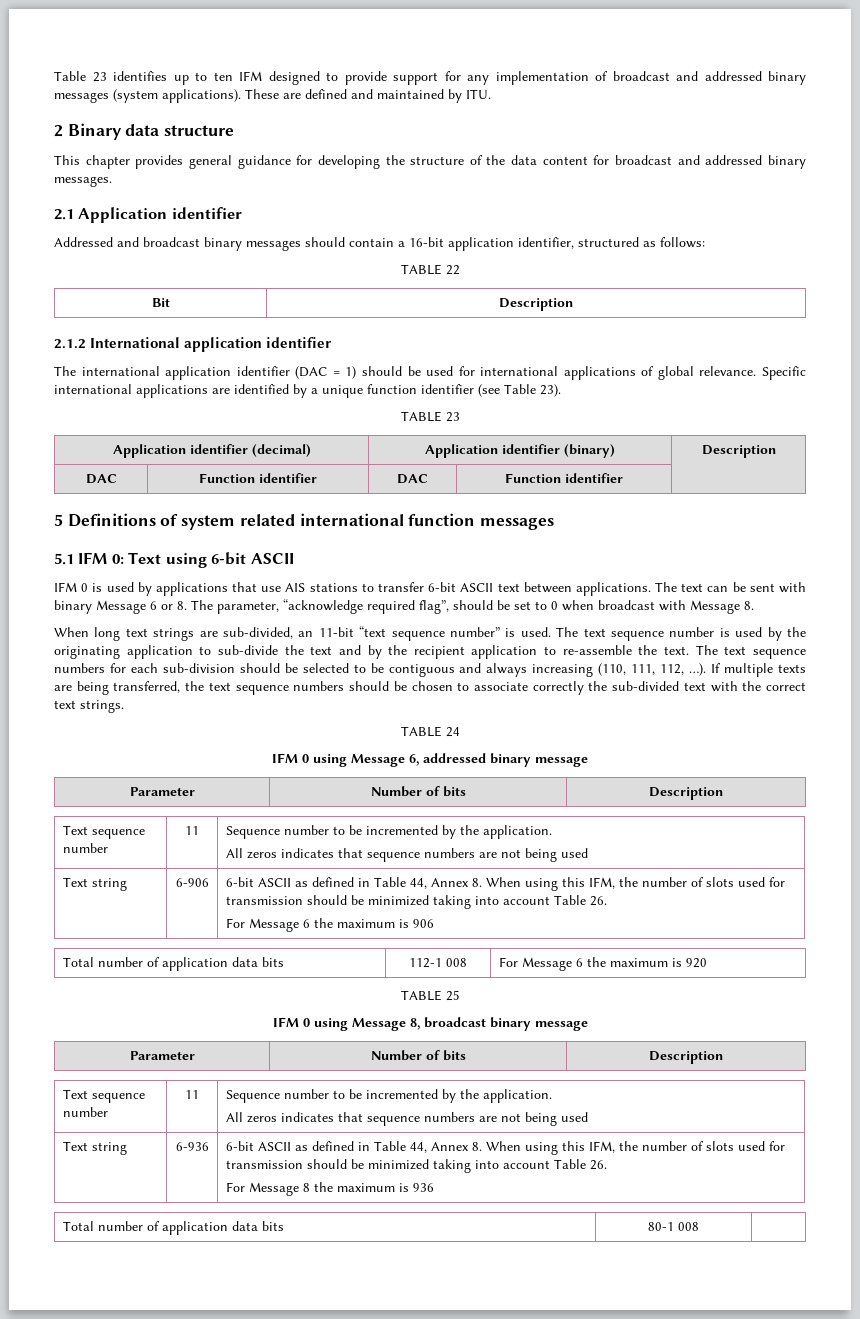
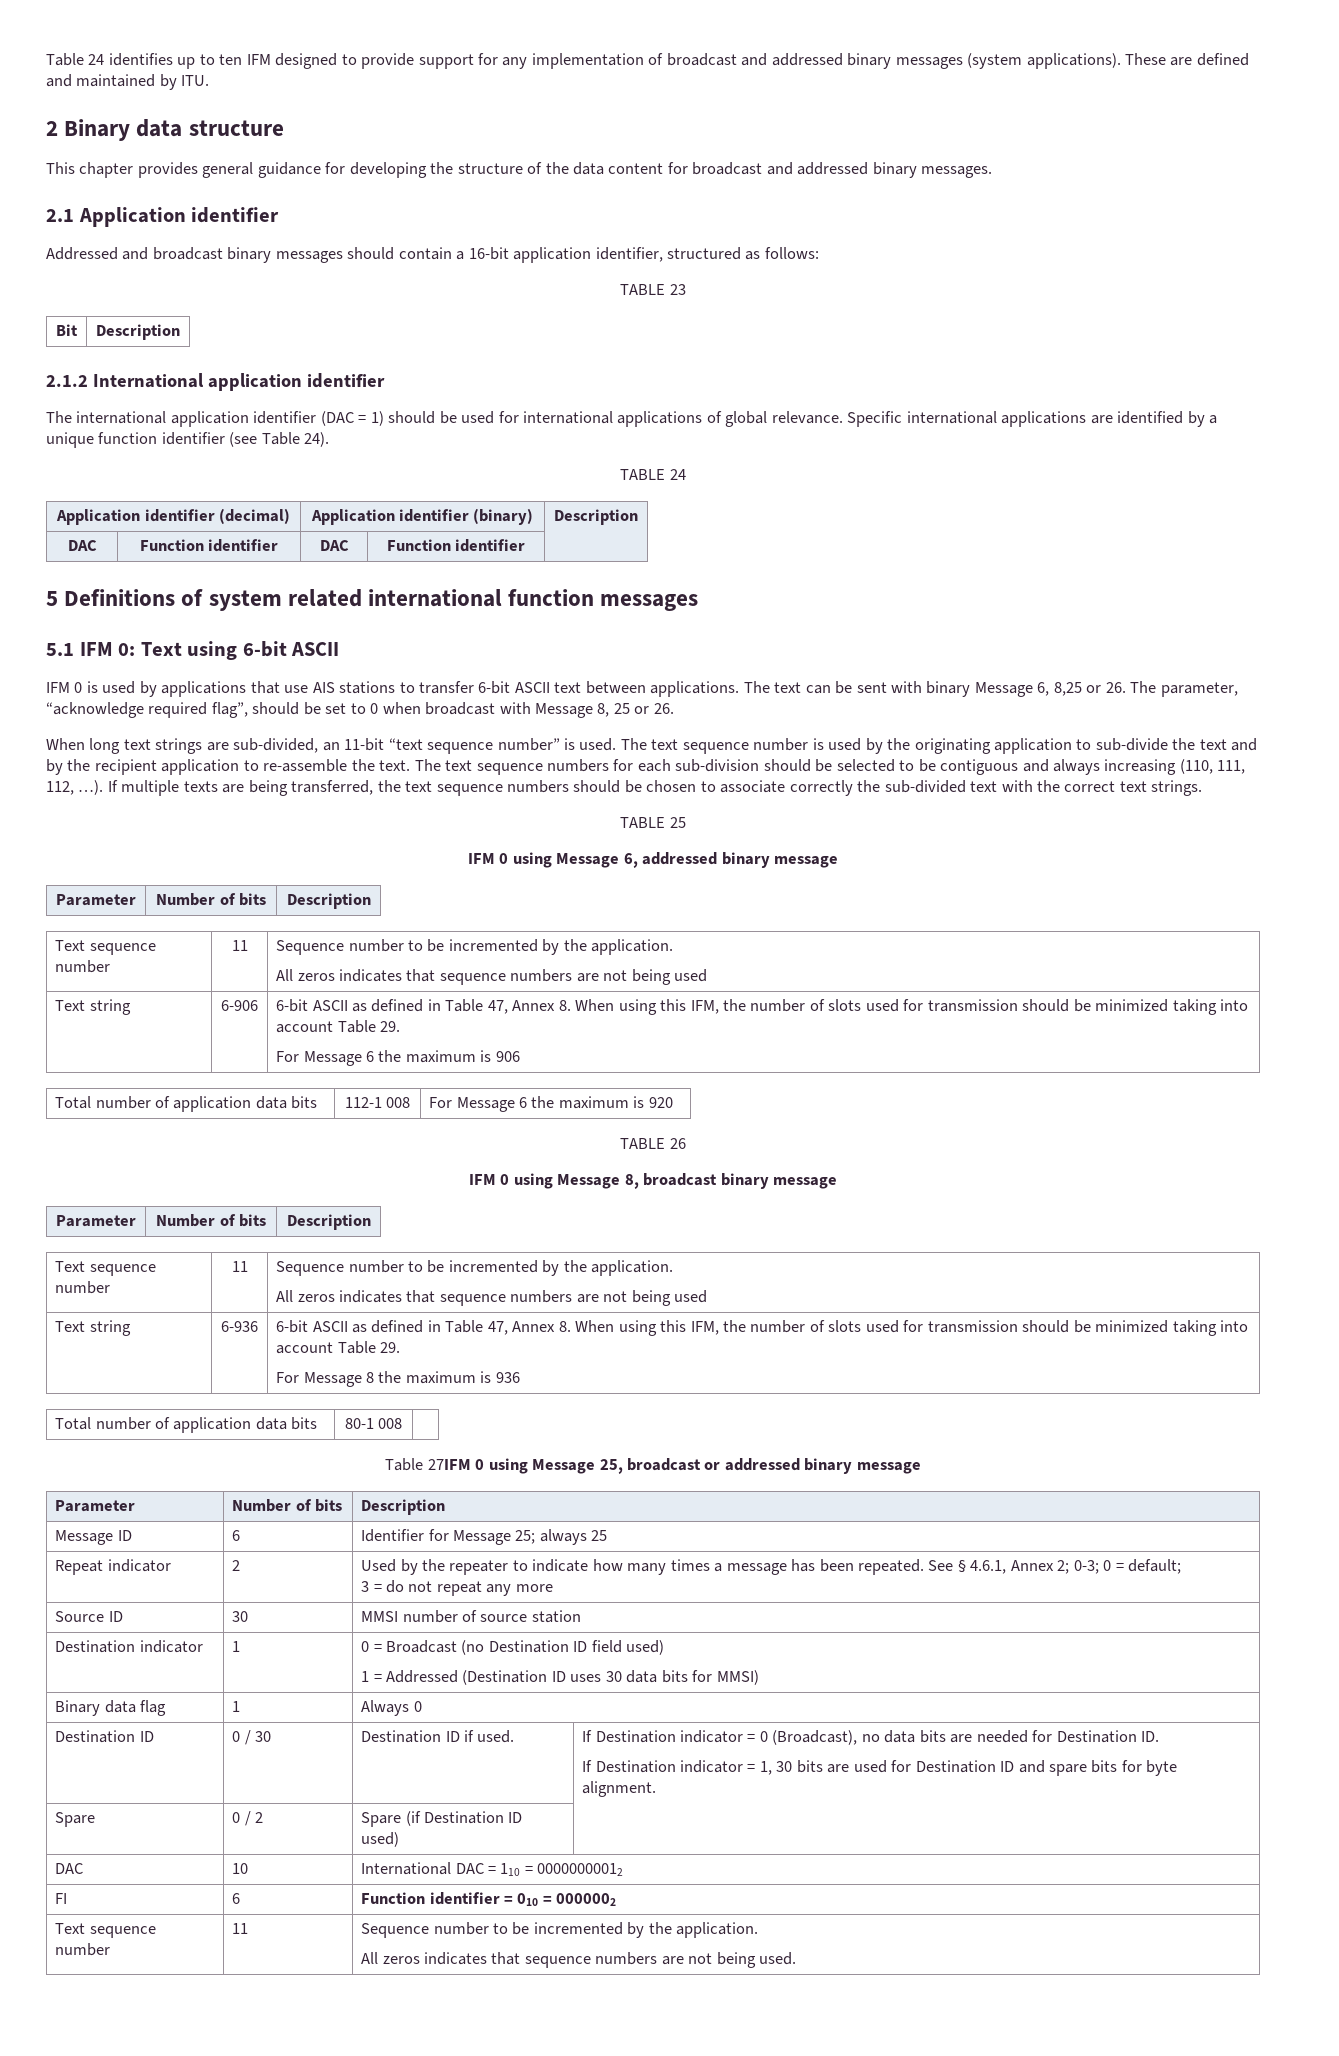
- Table 23 identifies up to ten IFM designed to provide support for any implementation of broadcast and addressed binary messages (system applications).
+ Table 24 identifies up to ten IFM designed to provide support for any implementation of broadcast and addressed binary messages (system applications).
- TABLE 22
+ TABLE 23
- Specific international applications are identified by a unique function identifier (see Table 23).
- TABLE 23
+ Specific international applications are identified by a unique function identifier (see Table 24).
+ TABLE 24
- The text can be sent with binary Message 6 or 8. The parameter, “acknowledge required flag”, should be set to 0 when broadcast with Message 8.
+ The text can be sent with binary Message 6, 8,25 or 26. The parameter, “acknowledge required flag”, should be set to 0 when broadcast with Message 8, 25 or 26.
- TABLE 24
+ TABLE 25
- Text string | 6-906 | 6-bit ASCII as defined in Table 44, Annex 8. When using this IFM, the number of slots used for transmission should be minimized taking into account Table 26.
+ Text string | 6-906 | 6-bit ASCII as defined in Table 47, Annex 8. When using this IFM, the number of slots used for transmission should be minimized taking into account Table 29.
- TABLE 25
+ TABLE 26
- Text string | 6-936 | 6-bit ASCII as defined in Table 44, Annex 8. When using this IFM, the number of slots used for transmission should be minimized taking into account Table 26.
+ Text string | 6-936 | 6-bit ASCII as defined in Table 47, Annex 8. When using this IFM, the number of slots used for transmission should be minimized taking into account Table 29.
+ Table 27IFM 0 using Message 25, broadcast or addressed binary message
+ Parameter | Number of bits | Description
+ Message ID | 6 | Identifier for Message 25; always 25
+ Repeat indicator | 2 | Used by the repeater to indicate how many times a message has been repeated. See § 4.6.1, Annex 2; 0-3; 0 = default;
+ 3 = do not repeat any more
+ Source ID | 30 | MMSI number of source station
+ Destination indicator | 1 | 0 = Broadcast (no Destination ID field used)
+ 1 = Addressed (Destination ID uses 30 data bits for MMSI)
+ Binary data flag | 1 | Always 0
+ Destination ID | 0 / 30 | Destination ID if used. | If Destination indicator = 0 (Broadcast), no data bits are needed for Destination ID.
+ If Destination indicator = 1, 30 bits are used for Destination ID and spare bits for byte alignment.
+ Spare | 0 / 2 | Spare (if Destination ID used) |
+ DAC | 10 | International DAC = 110 = 00000000012
+ FI | 6 | Function identifier = 010 = 0000002
+ Text sequence number | 11 | Sequence number to be incremented by the application.
+ All zeros indicates that sequence numbers are not being used.

